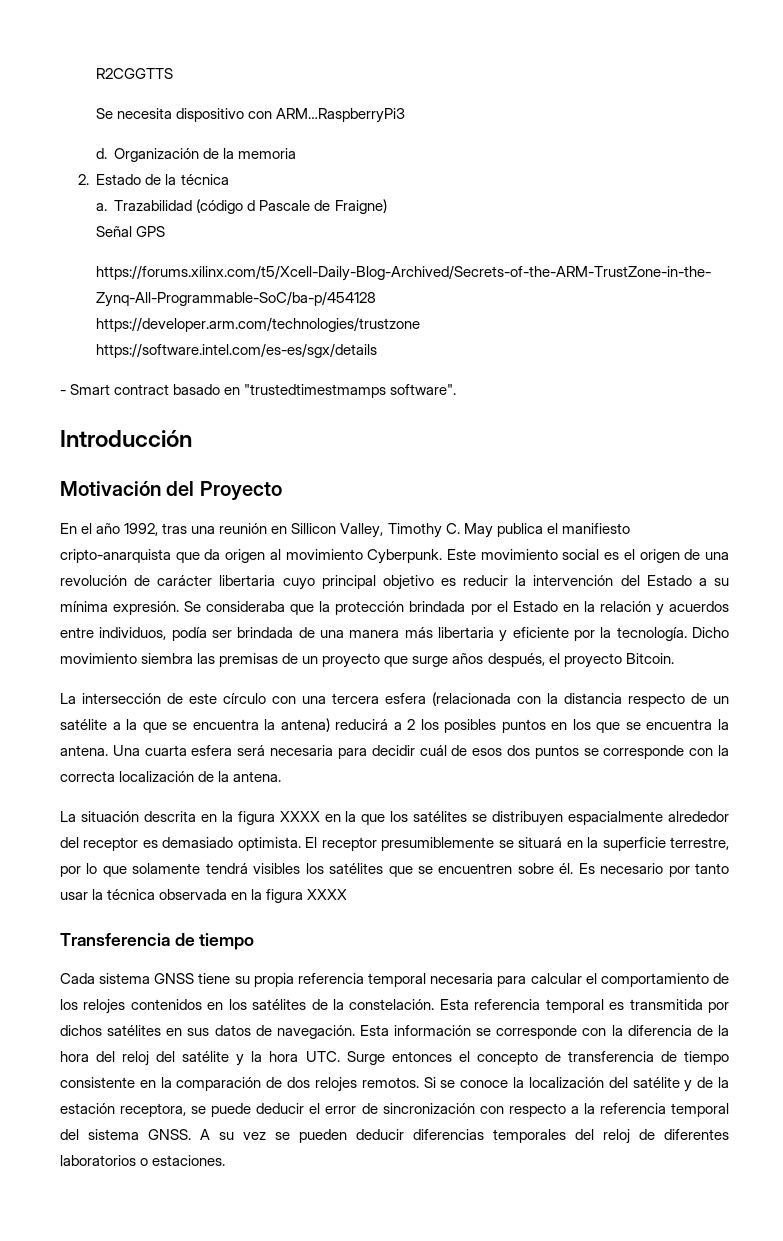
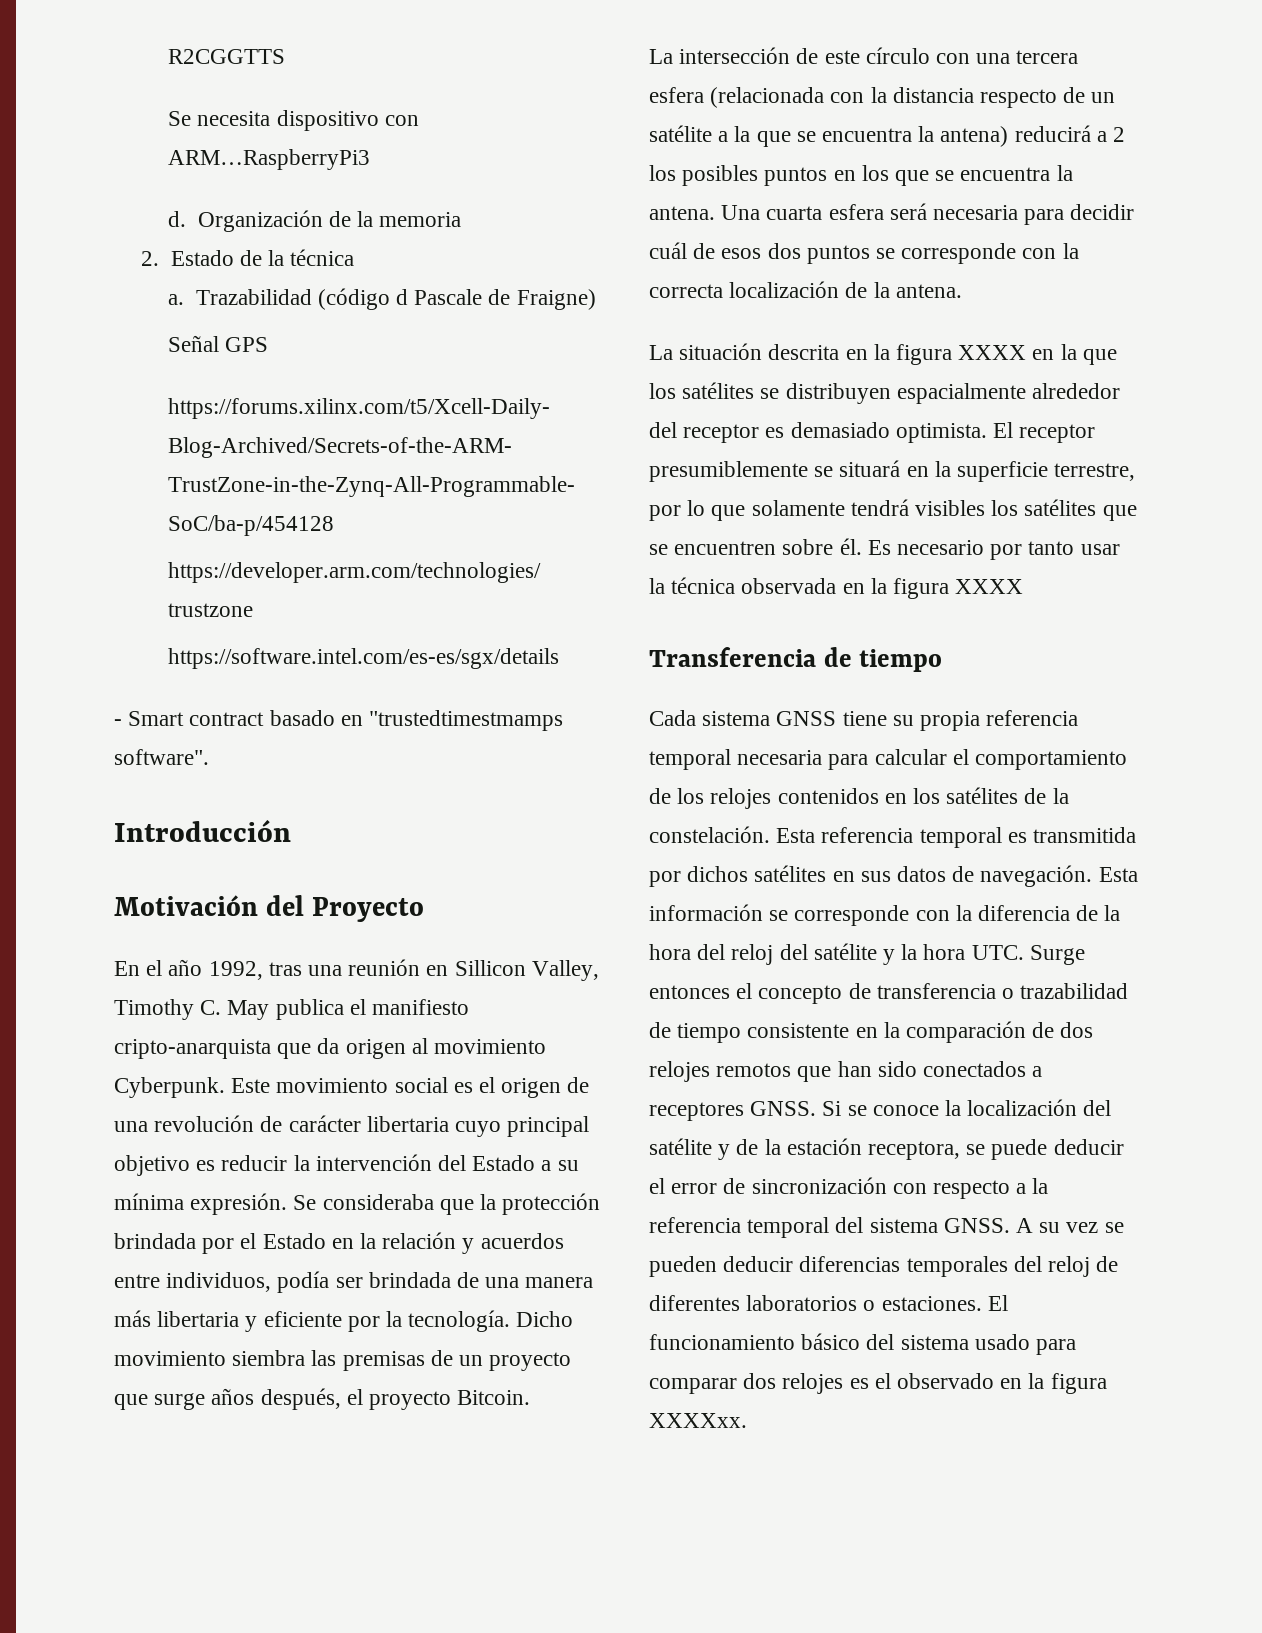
- Esta información se corresponde con la diferencia de la hora del reloj del satélite y la hora UTC. Surge entonces el concepto de transferencia de tiempo consistente en la comparación de dos relojes remotos.
+ Esta información se corresponde con la diferencia de la hora del reloj del satélite y la hora UTC. Surge entonces el concepto de transferencia o trazabilidad de tiempo consistente en la comparación de dos relojes remotos que han sido conectados a receptores GNSS.
+ El funcionamiento básico del sistema usado para comparar dos relojes es el observado en la figura XXXXxx.

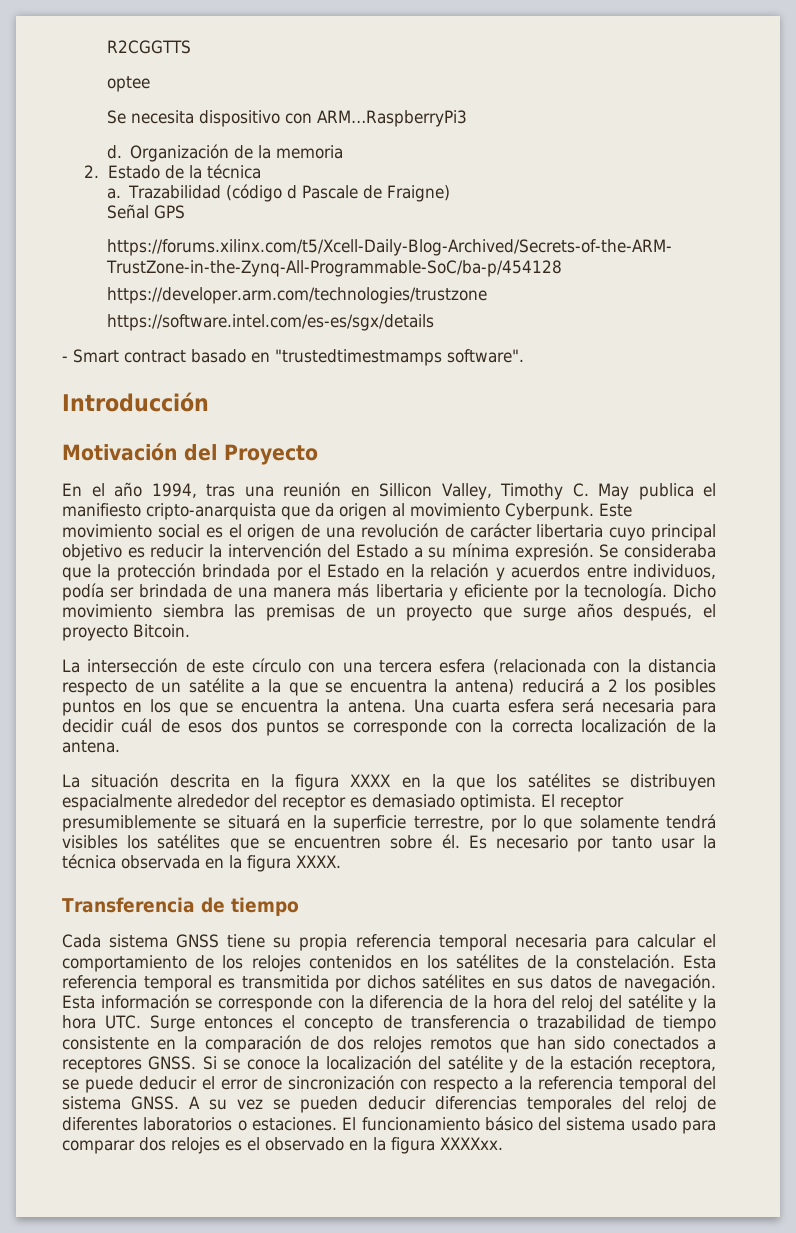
+ optee
- En el año 1992, tras una reunión en Sillicon Valley, Timothy C. May publica el manifiesto cripto-anarquista que da origen al movimiento Cyberpunk.
+ En el año 1994, tras una reunión en Sillicon Valley, Timothy C. May publica el manifiesto cripto-anarquista que da origen al movimiento Cyberpunk.
- Es necesario por tanto usar la técnica observada en la figura XXXX
+ Es necesario por tanto usar la técnica observada en la figura XXXX.

